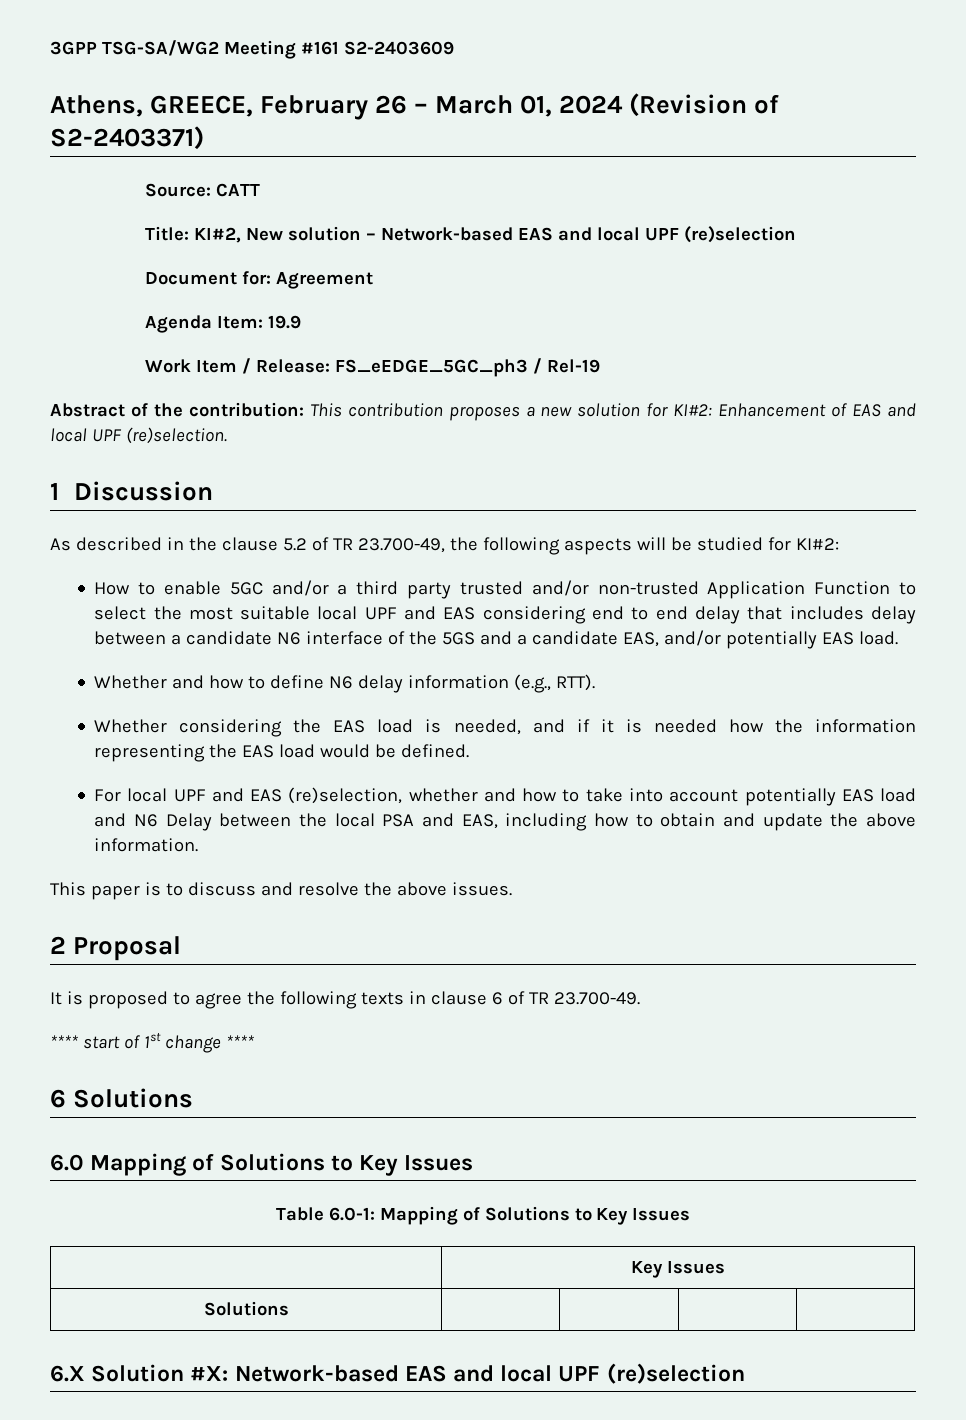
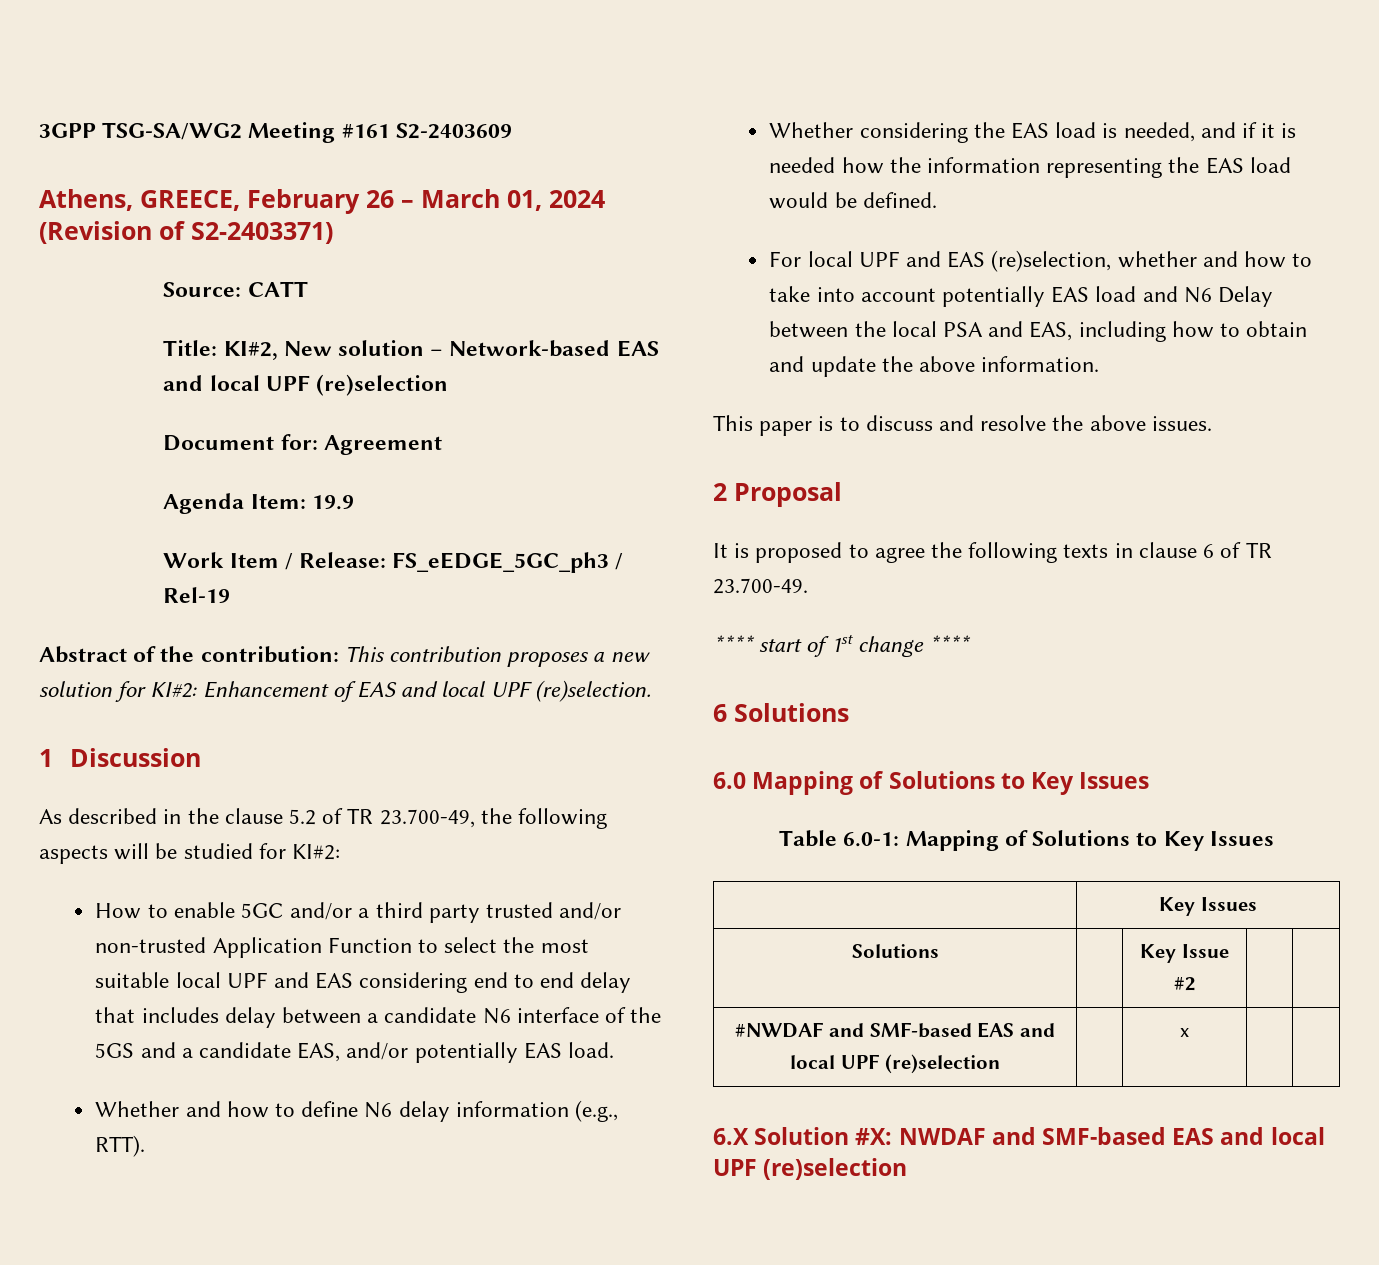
- Solutions | | | |
+ Solutions | | Key Issue #2 | |
+ #NWDAF and SMF-based EAS and local UPF (re)selection | | x | |
- 6.X Solution #X: Network-based EAS and local UPF (re)selection
+ 6.X Solution #X: NWDAF and SMF-based EAS and local UPF (re)selection

